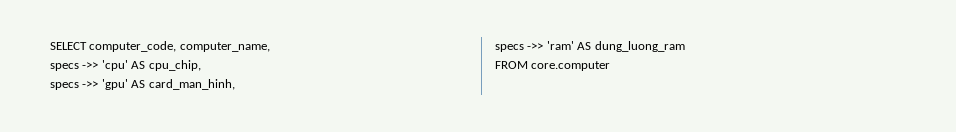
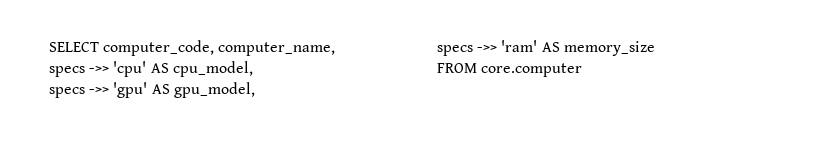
- specs ->> 'cpu' AS cpu_chip,
+ specs ->> 'cpu' AS cpu_model,
- specs ->> 'gpu' AS card_man_hinh,
+ specs ->> 'gpu' AS gpu_model,
- specs ->> 'ram' AS dung_luong_ram
+ specs ->> 'ram' AS memory_size

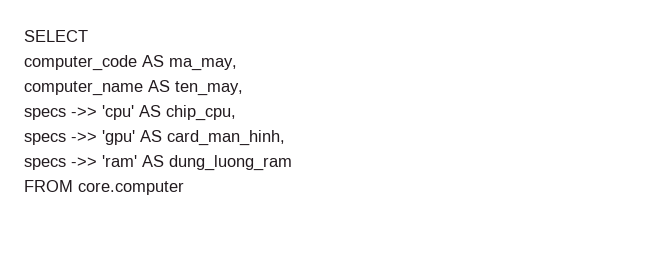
- SELECT computer_code, computer_name,
+ SELECT
+ computer_code AS ma_may,
+ computer_name AS ten_may,
- specs ->> 'cpu' AS cpu_model,
+ specs ->> 'cpu' AS chip_cpu,
- specs ->> 'gpu' AS gpu_model,
+ specs ->> 'gpu' AS card_man_hinh,
- specs ->> 'ram' AS memory_size
+ specs ->> 'ram' AS dung_luong_ram

